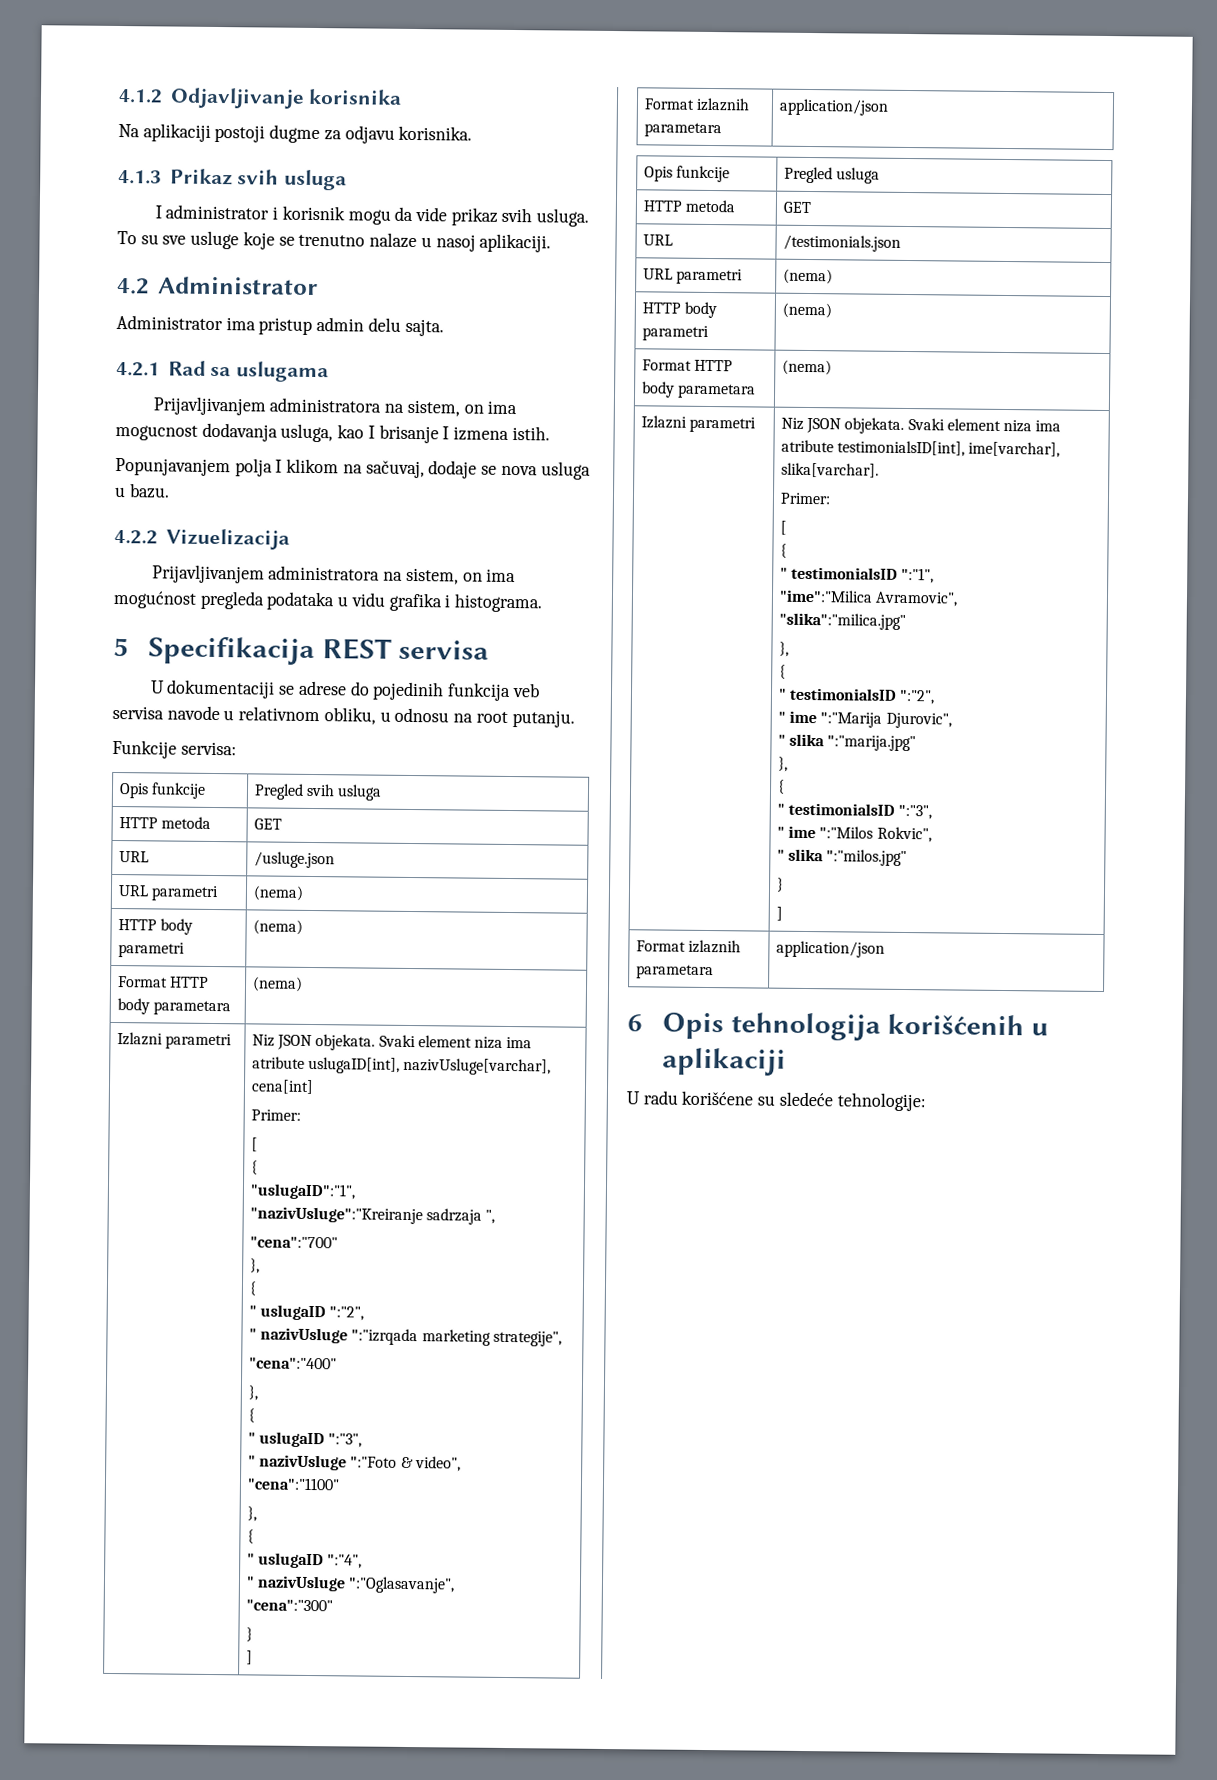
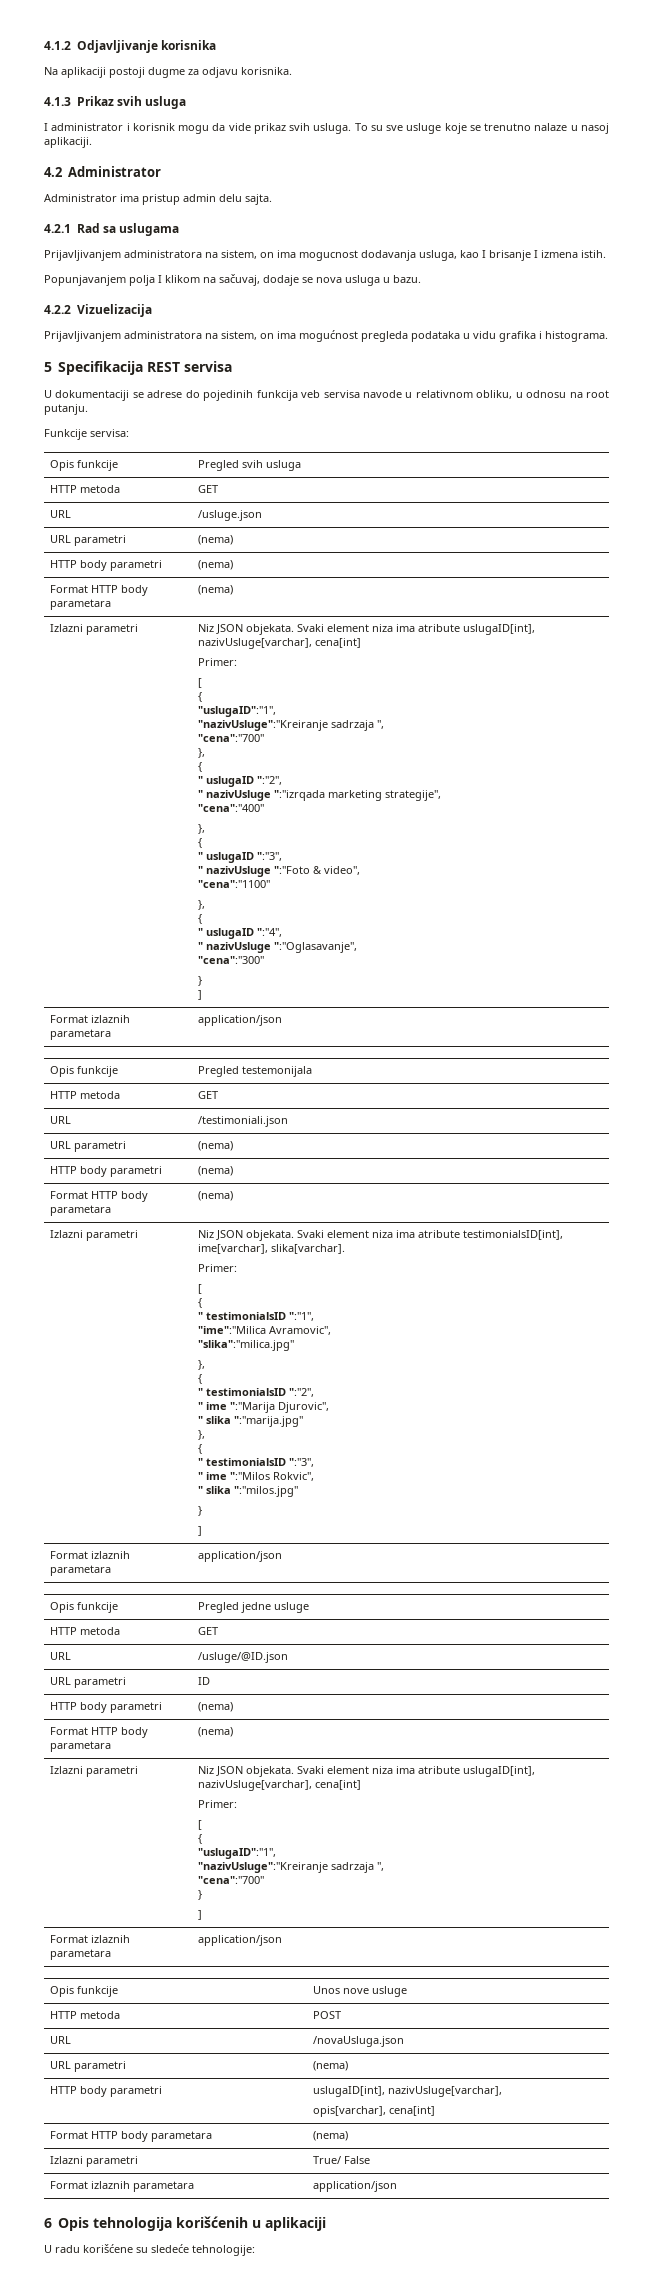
- Opis funkcije | Pregled usluga
+ Opis funkcije | Pregled testemonijala
  HTTP metoda | GET
- URL | /testimonials.json
+ URL | /testimoniali.json
+ Opis funkcije | Pregled jedne usluge
+ HTTP metoda | GET
+ URL | /usluge/@ID.json
+ URL parametri | ID
+ HTTP body parametri | (nema)
+ Format HTTP body parametara | (nema)
+ Izlazni parametri | Niz JSON objekata. Svaki element niza ima atribute uslugaID[int], nazivUsluge[varchar], cena[int]
+ Primer:
+ [
+ {
+ "uslugaID":"1",
+ "nazivUsluge":"Kreiranje sadrzaja ",
+ "cena":"700"
+ }
+ ]
+ Format izlaznih parametara | application/json
+ Opis funkcije | Unos nove usluge
+ HTTP metoda | POST
+ URL | /novaUsluga.json
+ URL parametri | (nema)
+ HTTP body parametri | uslugaID[int], nazivUsluge[varchar],
+ opis[varchar], cena[int]
+ Format HTTP body parametara | (nema)
+ Izlazni parametri | True/ False
+ Format izlaznih parametara | application/json

